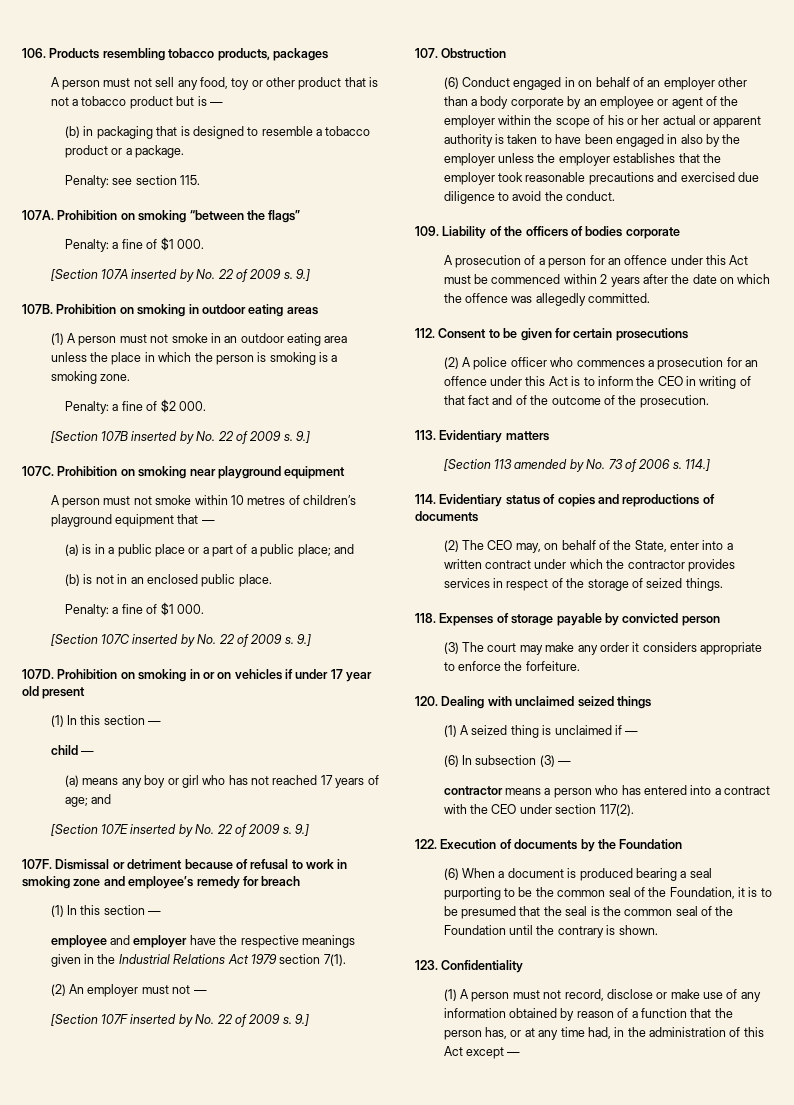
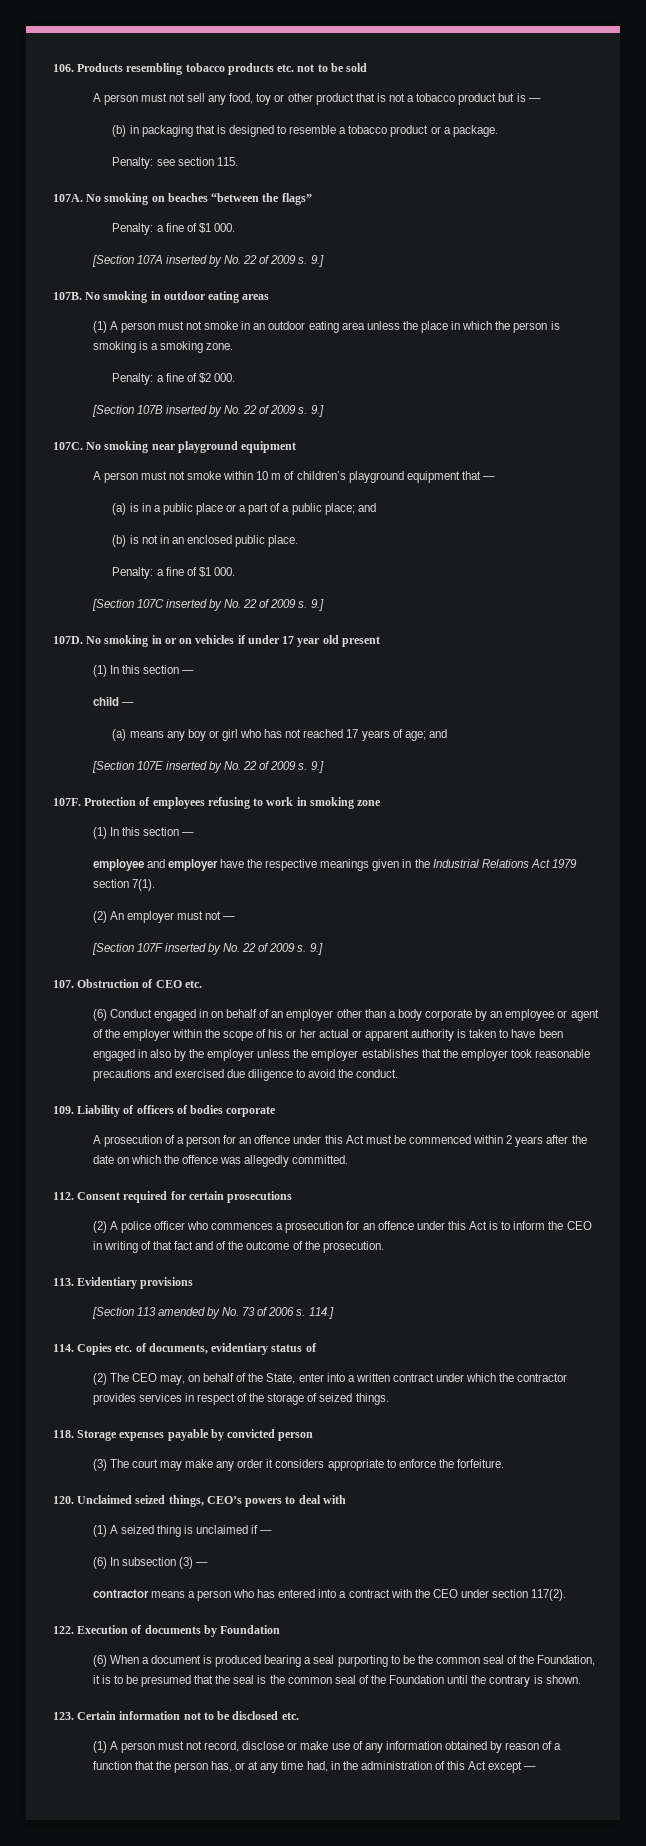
- 106. Products resembling tobacco products, packages
+ 106. Products resembling tobacco products etc. not to be sold
- Prohibition on smoking “between the flags”
+ No smoking on beaches “between the flags”
- Prohibition on smoking in outdoor eating areas
+ No smoking in outdoor eating areas
- Prohibition on smoking near playground equipment
+ No smoking near playground equipment
- A person must not smoke within 10 metres of children’s playground equipment that —
+ A person must not smoke within 10 m of children’s playground equipment that —
- Prohibition on smoking in or on vehicles if under 17 year old present
+ No smoking in or on vehicles if under 17 year old present
- Dismissal or detriment because of refusal to work in smoking zone and employee’s remedy for breach
+ Protection of employees refusing to work in smoking zone
- 107. Obstruction
+ 107. Obstruction of CEO etc.
- 109. Liability of the officers of bodies corporate
+ 109. Liability of officers of bodies corporate
- 112. Consent to be given for certain prosecutions
+ 112. Consent required for certain prosecutions
- 113. Evidentiary matters
+ 113. Evidentiary provisions
- 114. Evidentiary status of copies and reproductions of documents
+ 114. Copies etc. of documents, evidentiary status of
- 118. Expenses of storage payable by convicted person
+ 118. Storage expenses payable by convicted person
- 120. Dealing with unclaimed seized things
+ 120. Unclaimed seized things, CEO’s powers to deal with
- 122. Execution of documents by the Foundation
+ 122. Execution of documents by Foundation
- 123. Confidentiality
+ 123. Certain information not to be disclosed etc.

